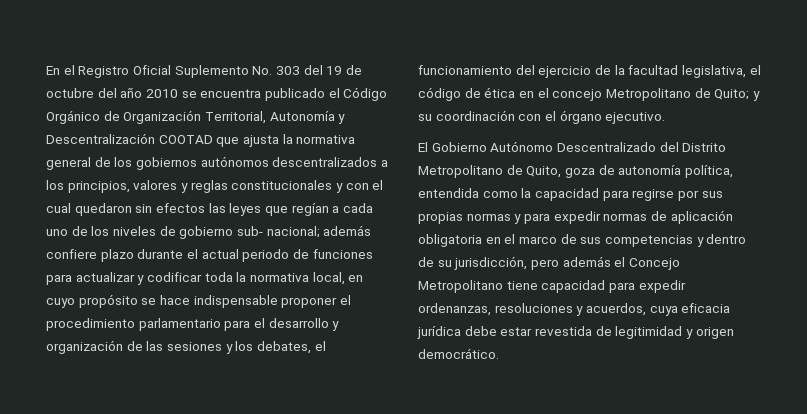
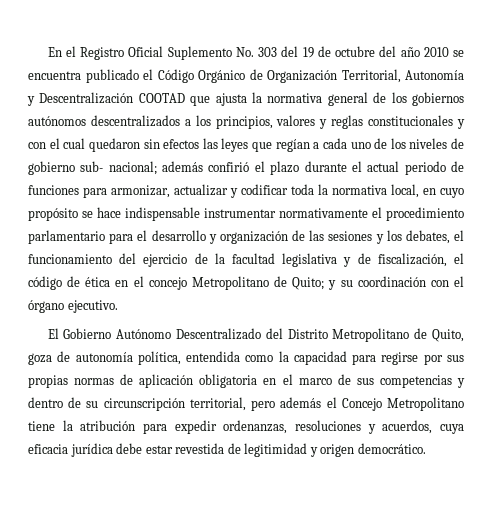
- además confiere plazo durante el actual periodo de funciones para actualizar y codificar toda la normativa local, en cuyo propósito se hace indispensable proponer el procedimiento parlamentario para el desarrollo y organización de las sesiones y los debates, el funcionamiento del ejercicio de la facultad legislativa, el código de ética en el concejo Metropolitano de Quito;
+ además confirió el plazo durante el actual periodo de funciones para armonizar, actualizar y codificar toda la normativa local, en cuyo propósito se hace indispensable instrumentar normativamente el procedimiento parlamentario para el desarrollo y organización de las sesiones y los debates, el funcionamiento del ejercicio de la facultad legislativa y de fiscalización, el código de ética en el concejo Metropolitano de Quito;
- El Gobierno Autónomo Descentralizado del Distrito Metropolitano de Quito, goza de autonomía política, entendida como la capacidad para regirse por sus propias normas y para expedir normas de aplicación obligatoria en el marco de sus competencias y dentro de su jurisdicción, pero además el Concejo Metropolitano tiene capacidad para expedir ordenanzas, resoluciones y acuerdos, cuya eficacia jurídica debe estar revestida de legitimidad y origen democrático.
+ El Gobierno Autónomo Descentralizado del Distrito Metropolitano de Quito, goza de autonomía política, entendida como la capacidad para regirse por sus propias normas de aplicación obligatoria en el marco de sus competencias y dentro de su circunscripción territorial, pero además el Concejo Metropolitano tiene la atribución para expedir ordenanzas, resoluciones y acuerdos, cuya eficacia jurídica debe estar revestida de legitimidad y origen democrático.

